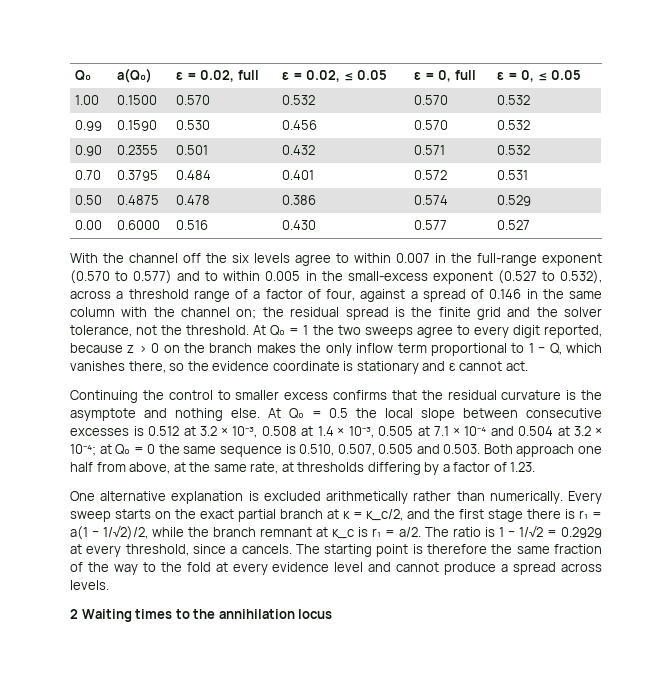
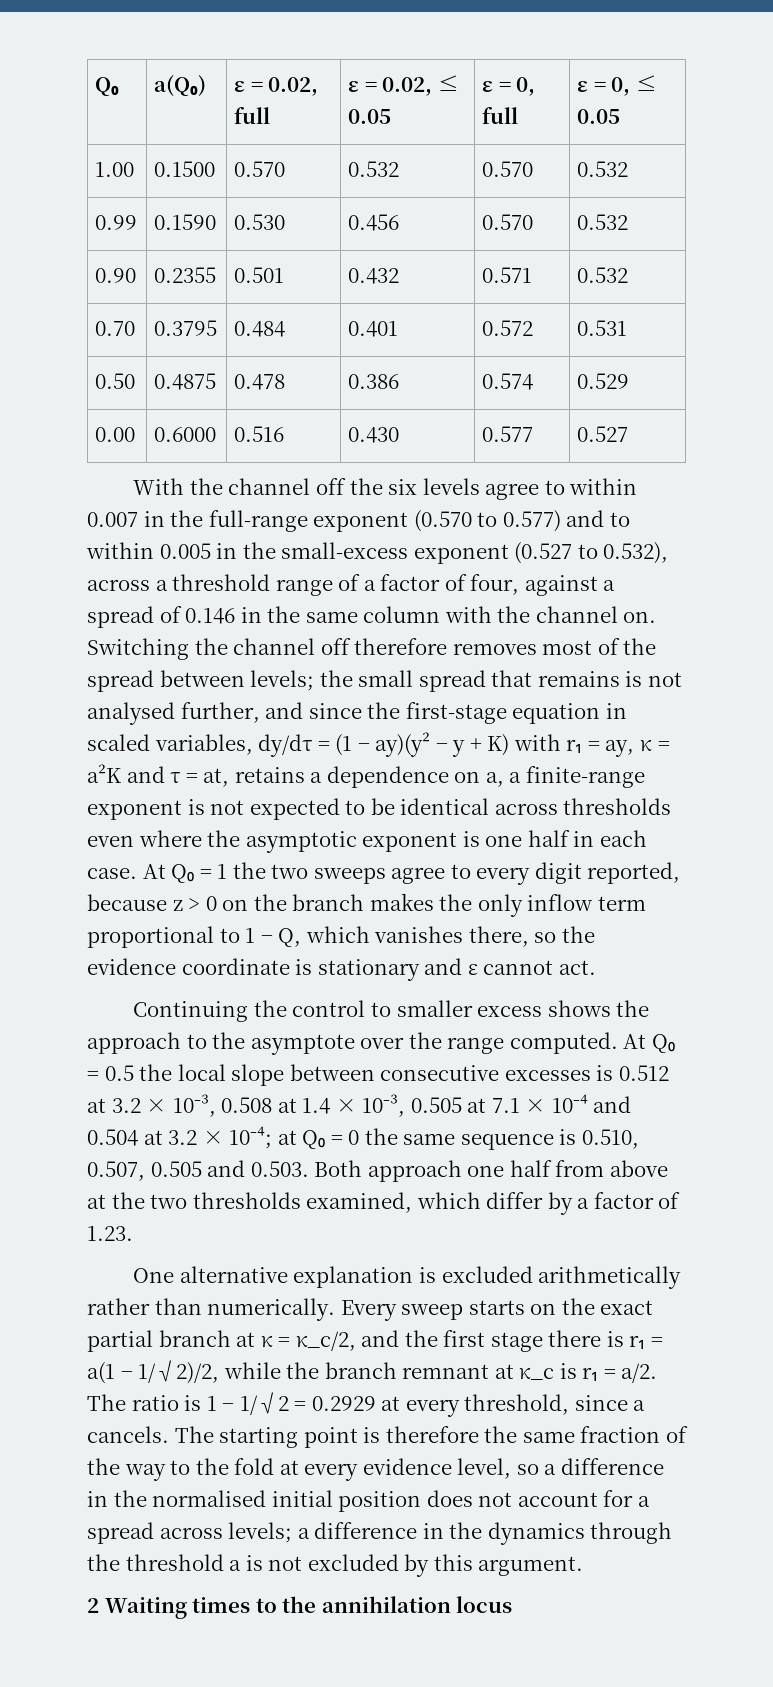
- With the channel off the six levels agree to within 0.007 in the full-range exponent (0.570 to 0.577) and to within 0.005 in the small-excess exponent (0.527 to 0.532), across a threshold range of a factor of four, against a spread of 0.146 in the same column with the channel on; the residual spread is the finite grid and the solver tolerance, not the threshold.
+ With the channel off the six levels agree to within 0.007 in the full-range exponent (0.570 to 0.577) and to within 0.005 in the small-excess exponent (0.527 to 0.532), across a threshold range of a factor of four, against a spread of 0.146 in the same column with the channel on. Switching the channel off therefore removes most of the spread between levels; the small spread that remains is not analysed further, and since the first-stage equation in scaled variables, dy/dτ = (1 − ay)(y² − y + K) with r₁ = ay, κ = a²K and τ = at, retains a dependence on a, a finite-range exponent is not expected to be identical across thresholds even where the asymptotic exponent is one half in each case.
- Continuing the control to smaller excess confirms that the residual curvature is the asymptote and nothing else.
+ Continuing the control to smaller excess shows the approach to the asymptote over the range computed.
- At Q₀ = 0.5 the local slope between consecutive excesses is 0.512 at 3.2 × 10⁻³, 0.508 at 1.4 × 10⁻³, 0.505 at 7.1 × 10⁻⁴ and 0.504 at 3.2 × 10⁻⁴; at Q₀ = 0 the same sequence is 0.510, 0.507, 0.505 and 0.503. Both approach one half from above, at the same rate, at thresholds differing by a factor of 1.23.
+ At Q₀ = 0.5 the local slope between consecutive excesses is 0.512 at 3.2 × 10⁻³, 0.508 at 1.4 × 10⁻³, 0.505 at 7.1 × 10⁻⁴ and 0.504 at 3.2 × 10⁻⁴; at Q₀ = 0 the same sequence is 0.510, 0.507, 0.505 and 0.503. Both approach one half from above at the two thresholds examined, which differ by a factor of 1.23.
- The starting point is therefore the same fraction of the way to the fold at every evidence level and cannot produce a spread across levels.
+ The starting point is therefore the same fraction of the way to the fold at every evidence level, so a difference in the normalised initial position does not account for a spread across levels; a difference in the dynamics through the threshold a is not excluded by this argument.

